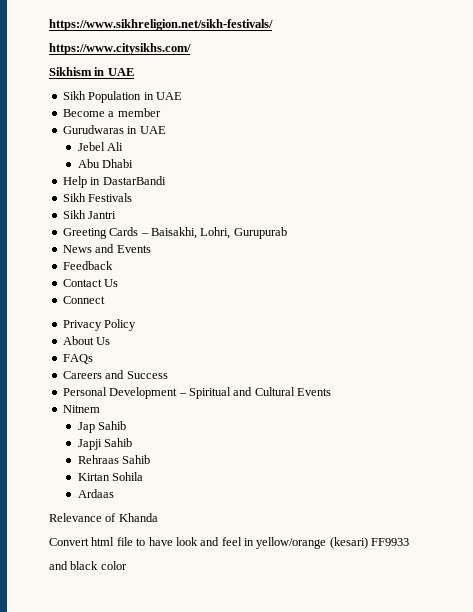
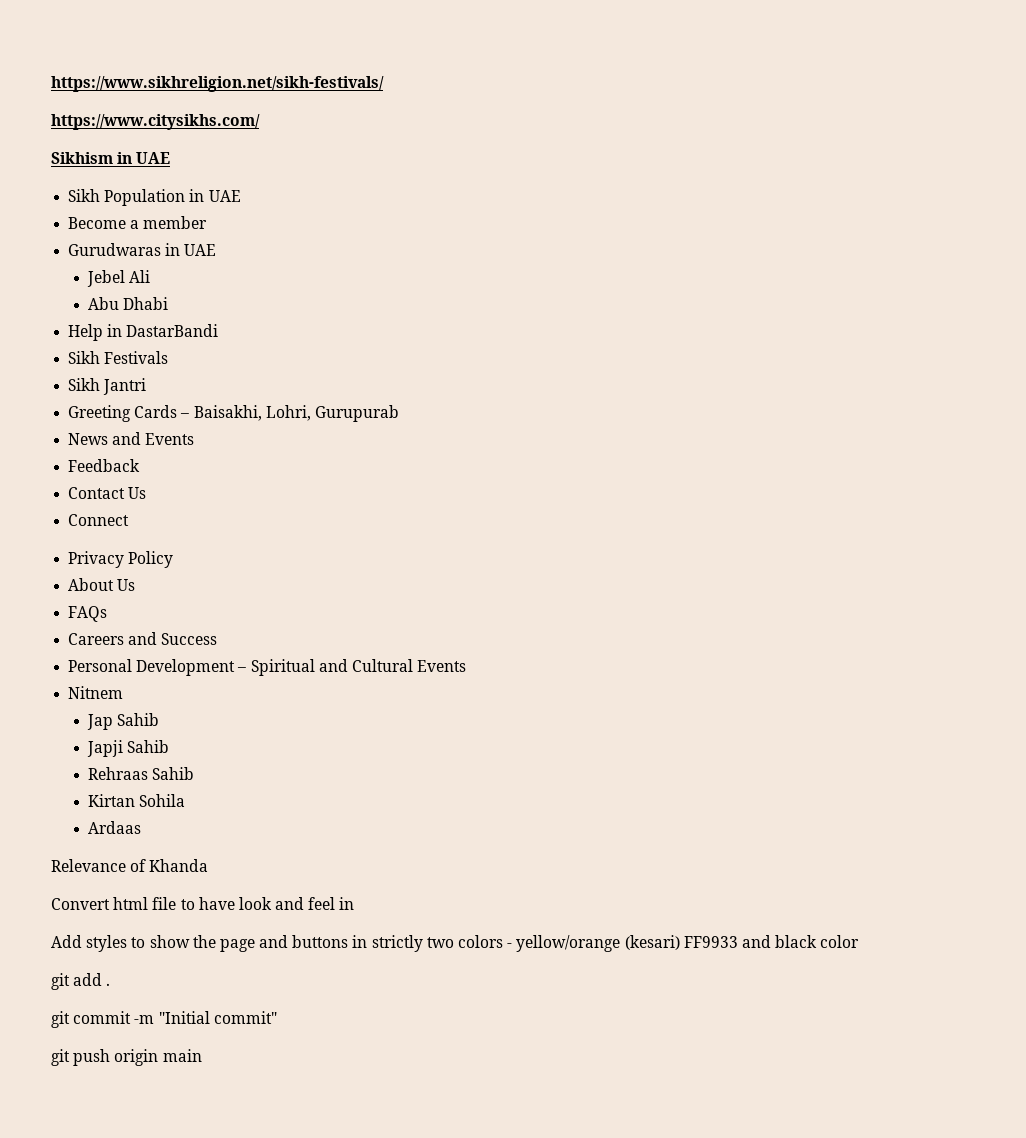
- Convert html file to have look and feel in yellow/orange (kesari) FF9933
- and black color
+ Convert html file to have look and feel in
+ Add styles to show the page and buttons in strictly two colors - yellow/orange (kesari) FF9933 and black color
+ git add .
+ git commit -m "Initial commit"
+ git push origin main

